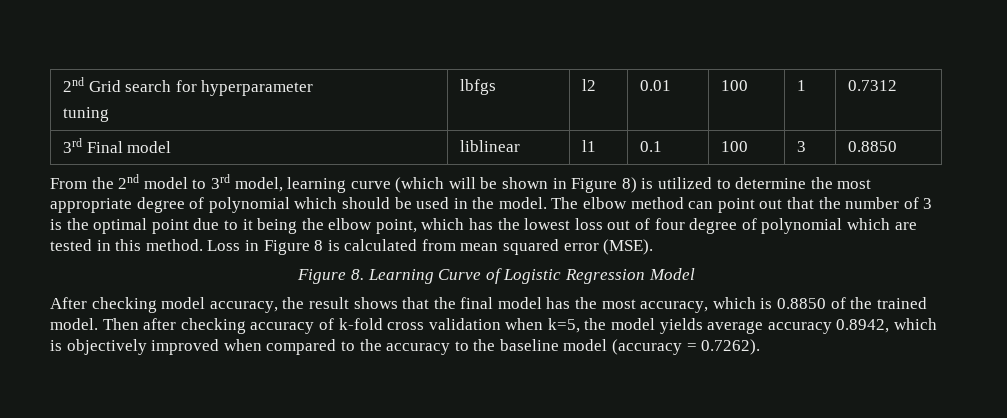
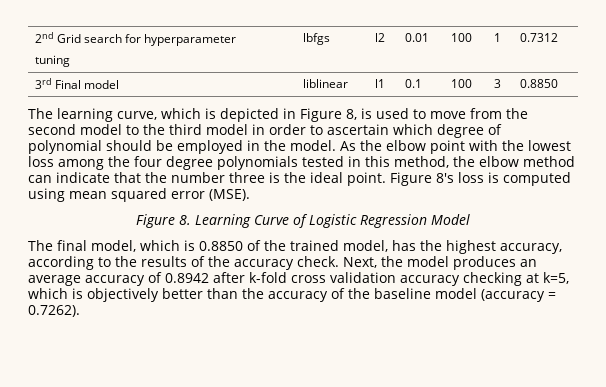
- From the 2nd model to 3rd model, learning curve (which will be shown in Figure 8) is utilized to determine the most appropriate degree of polynomial which should be used in the model.
+ The learning curve, which is depicted in Figure 8, is used to move from the second model to the third model in order to ascertain which degree of polynomial should be employed in the model.
- The elbow method can point out that the number of 3 is the optimal point due to it being the elbow point, which has the lowest loss out of four degree of polynomial which are tested in this method. Loss in Figure 8 is calculated from mean squared error (MSE).
+ As the elbow point with the lowest loss among the four degree polynomials tested in this method, the elbow method can indicate that the number three is the ideal point. Figure 8's loss is computed using mean squared error (MSE).
- After checking model accuracy, the result shows that the final model has the most accuracy, which is 0.8850 of the trained model. Then after checking accuracy of k-fold cross validation when k=5, the model yields average accuracy 0.8942, which is objectively improved when compared to the accuracy to the baseline model (accuracy = 0.7262).
+ The final model, which is 0.8850 of the trained model, has the highest accuracy, according to the results of the accuracy check. Next, the model produces an average accuracy of 0.8942 after k-fold cross validation accuracy checking at k=5, which is objectively better than the accuracy of the baseline model (accuracy = 0.7262).

